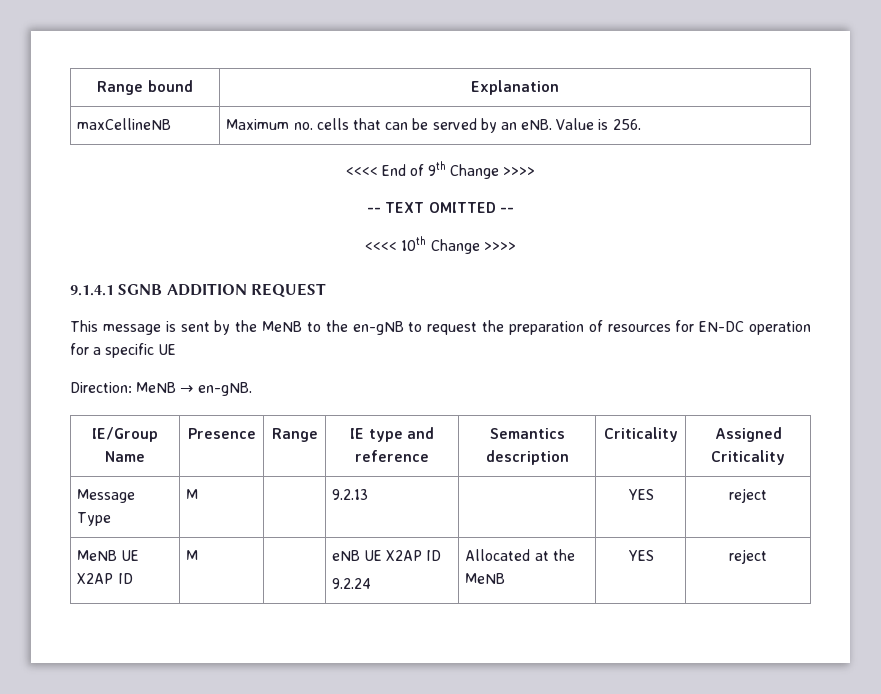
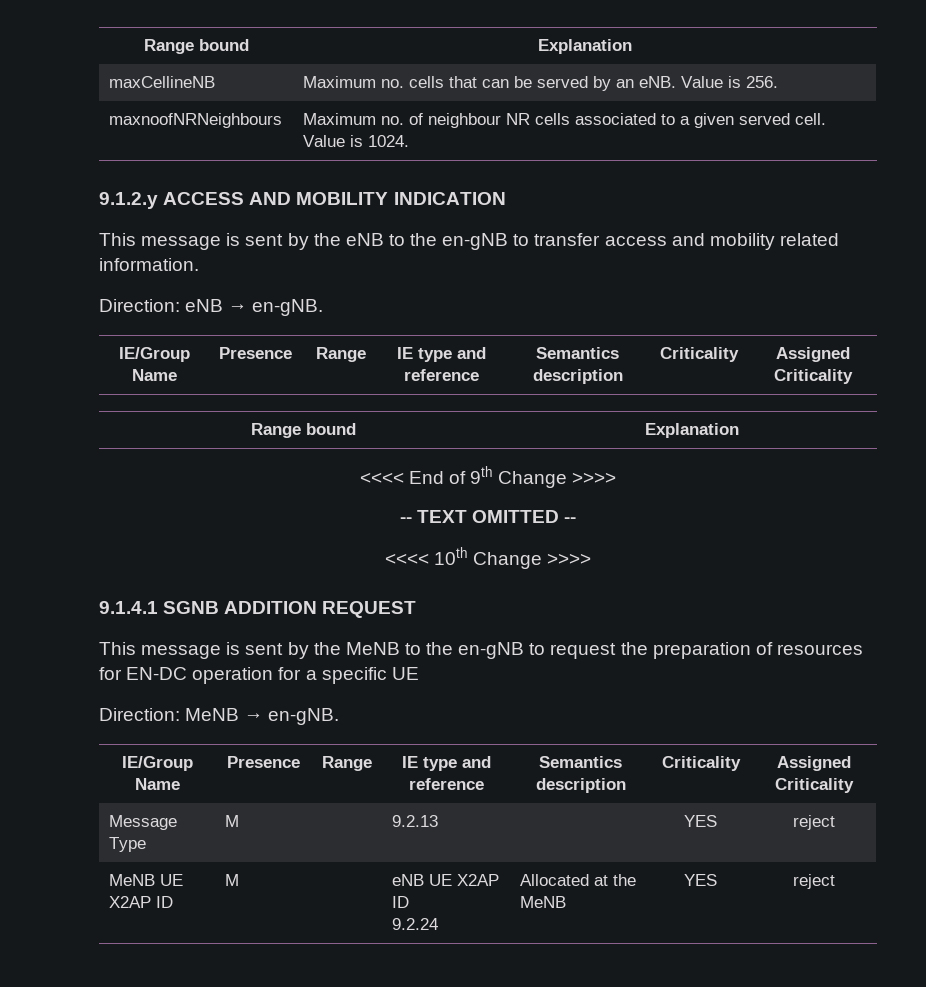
+ maxnoofNRNeighbours | Maximum no. of neighbour NR cells associated to a given served cell. Value is 1024.
+ 9.1.2.y ACCESS AND MOBILITY INDICATION
+ This message is sent by the eNB to the en-gNB to transfer access and mobility related information.
+ Direction: eNB → en-gNB.
+ IE/Group Name | Presence | Range | IE type and reference | Semantics description | Criticality | Assigned Criticality
+ Range bound | Explanation

